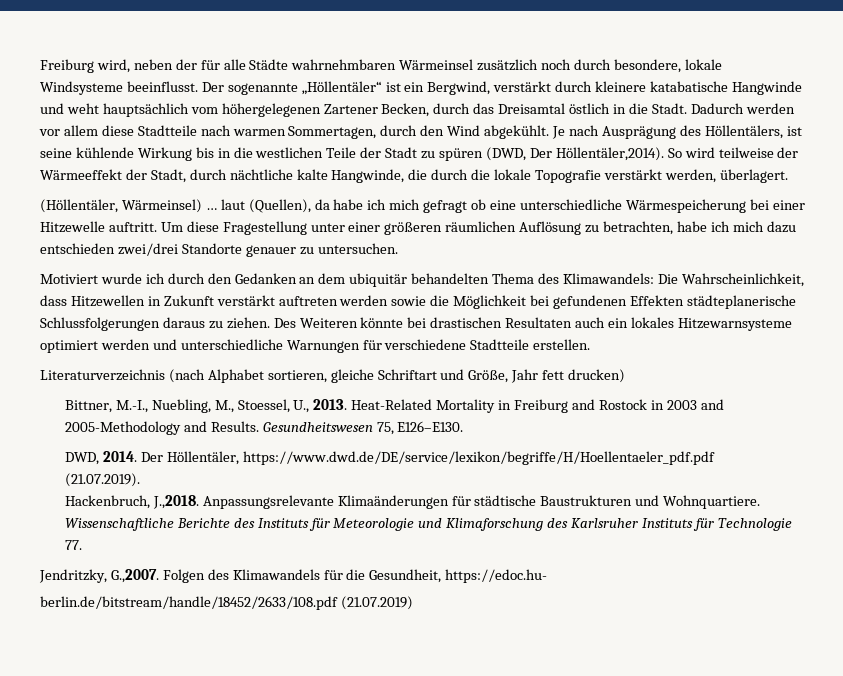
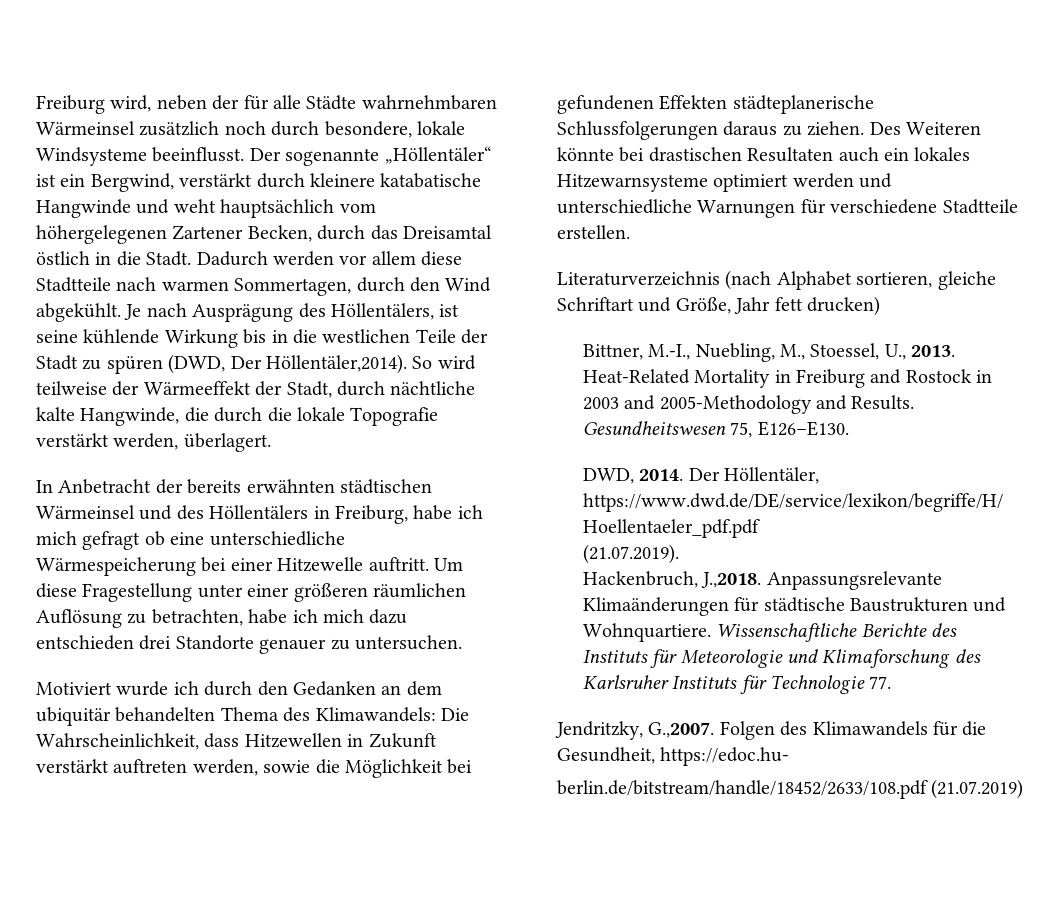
- (Höllentäler, Wärmeinsel) … laut (Quellen), da habe ich mich gefragt ob eine unterschiedliche Wärmespeicherung bei einer Hitzewelle auftritt.
+ In Anbetracht der bereits erwähnten städtischen Wärmeinsel und des Höllentälers in Freiburg, habe ich mich gefragt ob eine unterschiedliche Wärmespeicherung bei einer Hitzewelle auftritt.
- Um diese Fragestellung unter einer größeren räumlichen Auflösung zu betrachten, habe ich mich dazu entschieden zwei/drei Standorte genauer zu untersuchen.
+ Um diese Fragestellung unter einer größeren räumlichen Auflösung zu betrachten, habe ich mich dazu entschieden drei Standorte genauer zu untersuchen.
- Motiviert wurde ich durch den Gedanken an dem ubiquitär behandelten Thema des Klimawandels: Die Wahrscheinlichkeit, dass Hitzewellen in Zukunft verstärkt auftreten werden sowie die Möglichkeit bei gefundenen Effekten städteplanerische Schlussfolgerungen daraus zu ziehen.
+ Motiviert wurde ich durch den Gedanken an dem ubiquitär behandelten Thema des Klimawandels: Die Wahrscheinlichkeit, dass Hitzewellen in Zukunft verstärkt auftreten werden, sowie die Möglichkeit bei gefundenen Effekten städteplanerische Schlussfolgerungen daraus zu ziehen.

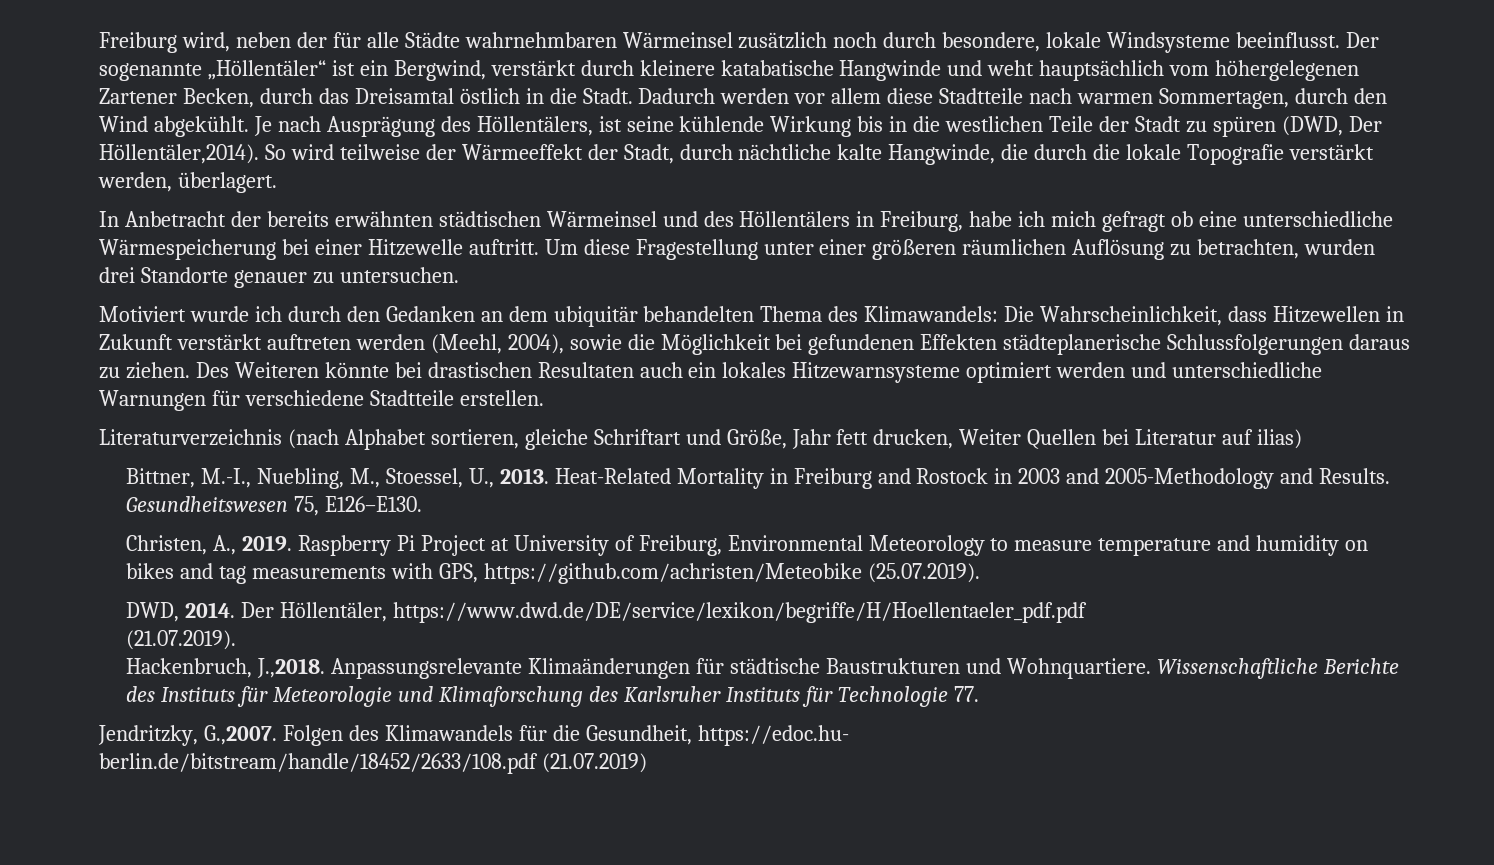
- Um diese Fragestellung unter einer größeren räumlichen Auflösung zu betrachten, habe ich mich dazu entschieden drei Standorte genauer zu untersuchen.
+ Um diese Fragestellung unter einer größeren räumlichen Auflösung zu betrachten, wurden drei Standorte genauer zu untersuchen.
- Motiviert wurde ich durch den Gedanken an dem ubiquitär behandelten Thema des Klimawandels: Die Wahrscheinlichkeit, dass Hitzewellen in Zukunft verstärkt auftreten werden, sowie die Möglichkeit bei gefundenen Effekten städteplanerische Schlussfolgerungen daraus zu ziehen.
+ Motiviert wurde ich durch den Gedanken an dem ubiquitär behandelten Thema des Klimawandels: Die Wahrscheinlichkeit, dass Hitzewellen in Zukunft verstärkt auftreten werden (Meehl, 2004), sowie die Möglichkeit bei gefundenen Effekten städteplanerische Schlussfolgerungen daraus zu ziehen.
- Literaturverzeichnis (nach Alphabet sortieren, gleiche Schriftart und Größe, Jahr fett drucken)
+ Literaturverzeichnis (nach Alphabet sortieren, gleiche Schriftart und Größe, Jahr fett drucken, Weiter Quellen bei Literatur auf ilias)
+ Christen, A., 2019. Raspberry Pi Project at University of Freiburg, Environmental Meteorology to measure temperature and humidity on bikes and tag measurements with GPS, https://github.com/achristen/Meteobike (25.07.2019).

